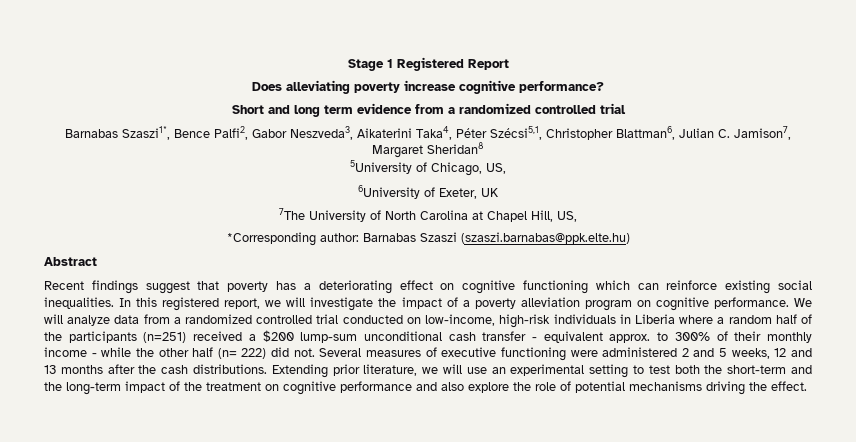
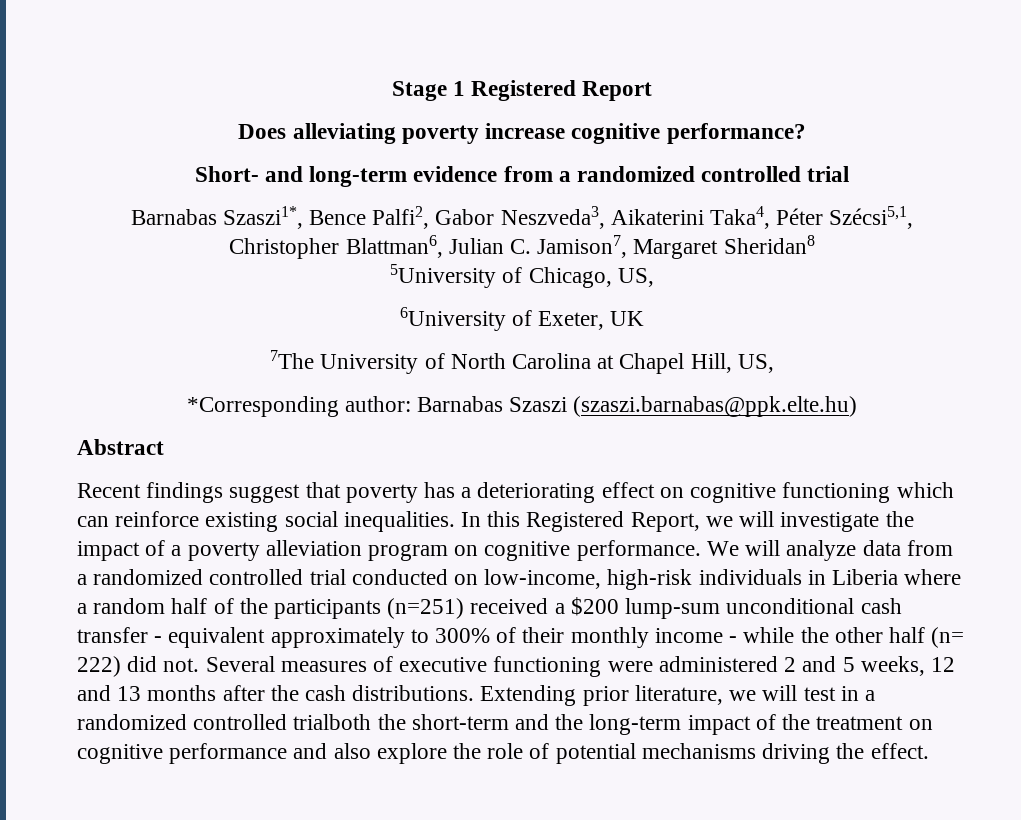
- Short and long term evidence from a randomized controlled trial
+ Short- and long-term evidence from a randomized controlled trial
- In this registered report, we will investigate the impact of a poverty alleviation program on cognitive performance.
+ In this Registered Report, we will investigate the impact of a poverty alleviation program on cognitive performance.
- We will analyze data from a randomized controlled trial conducted on low-income, high-risk individuals in Liberia where a random half of the participants (n=251) received a $200 lump-sum unconditional cash transfer - equivalent approx. to 300% of their monthly income - while the other half (n= 222) did not.
+ We will analyze data from a randomized controlled trial conducted on low-income, high-risk individuals in Liberia where a random half of the participants (n=251) received a $200 lump-sum unconditional cash transfer - equivalent approximately to 300% of their monthly income - while the other half (n= 222) did not.
- Extending prior literature, we will use an experimental setting to test both the short-term and the long-term impact of the treatment on cognitive performance and also explore the role of potential mechanisms driving the effect.
+ Extending prior literature, we will test in a randomized controlled trialboth the short-term and the long-term impact of the treatment on cognitive performance and also explore the role of potential mechanisms driving the effect.

